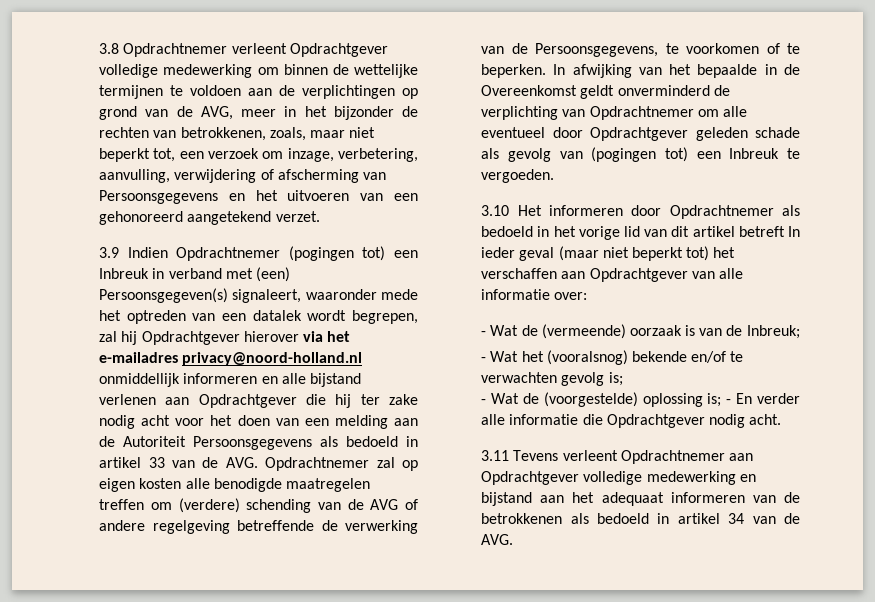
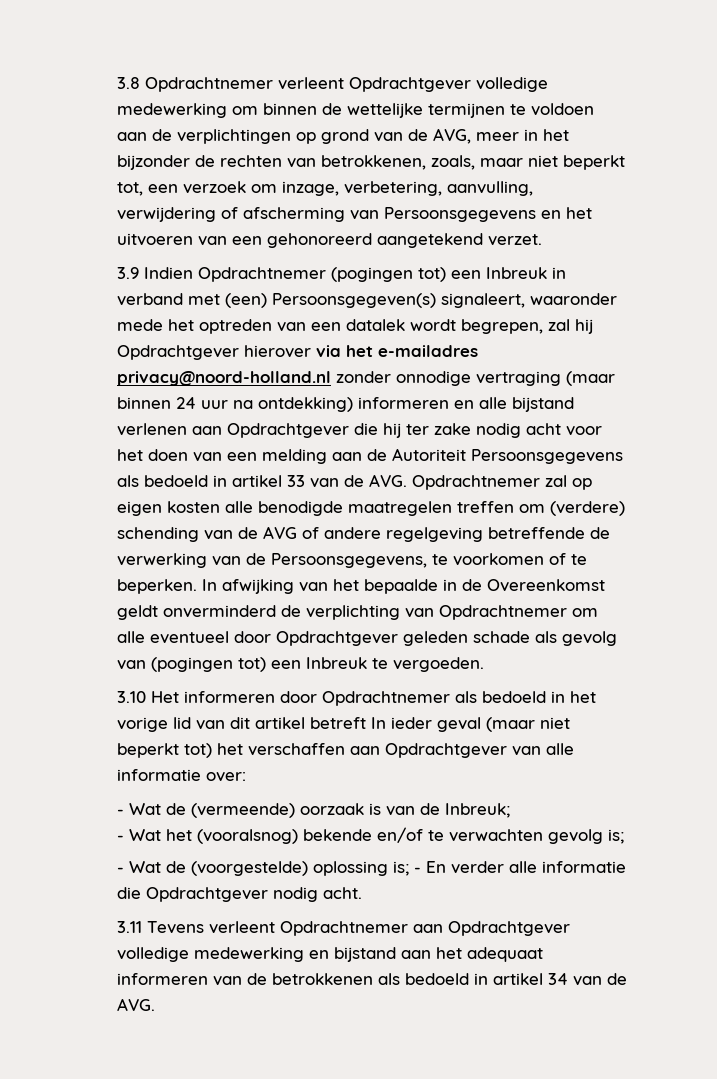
- 3.9 Indien Opdrachtnemer (pogingen tot) een Inbreuk in verband met (een) Persoonsgegeven(s) signaleert, waaronder mede het optreden van een datalek wordt begrepen, zal hij Opdrachtgever hierover via het e-mailadres privacy@noord-holland.nl onmiddellijk informeren en alle bijstand verlenen aan Opdrachtgever die hij ter zake nodig acht voor het doen van een melding aan de Autoriteit Persoonsgegevens als bedoeld in artikel 33 van de AVG. Opdrachtnemer zal op eigen kosten alle benodigde maatregelen treffen om (verdere) schending van de AVG of andere regelgeving betreffende de verwerking van de Persoonsgegevens, te voorkomen of te beperken.
+ 3.9 Indien Opdrachtnemer (pogingen tot) een Inbreuk in verband met (een) Persoonsgegeven(s) signaleert, waaronder mede het optreden van een datalek wordt begrepen, zal hij Opdrachtgever hierover via het e-mailadres privacy@noord-holland.nl zonder onnodige vertraging (maar binnen 24 uur na ontdekking) informeren en alle bijstand verlenen aan Opdrachtgever die hij ter zake nodig acht voor het doen van een melding aan de Autoriteit Persoonsgegevens als bedoeld in artikel 33 van de AVG. Opdrachtnemer zal op eigen kosten alle benodigde maatregelen treffen om (verdere) schending van de AVG of andere regelgeving betreffende de verwerking van de Persoonsgegevens, te voorkomen of te beperken.

